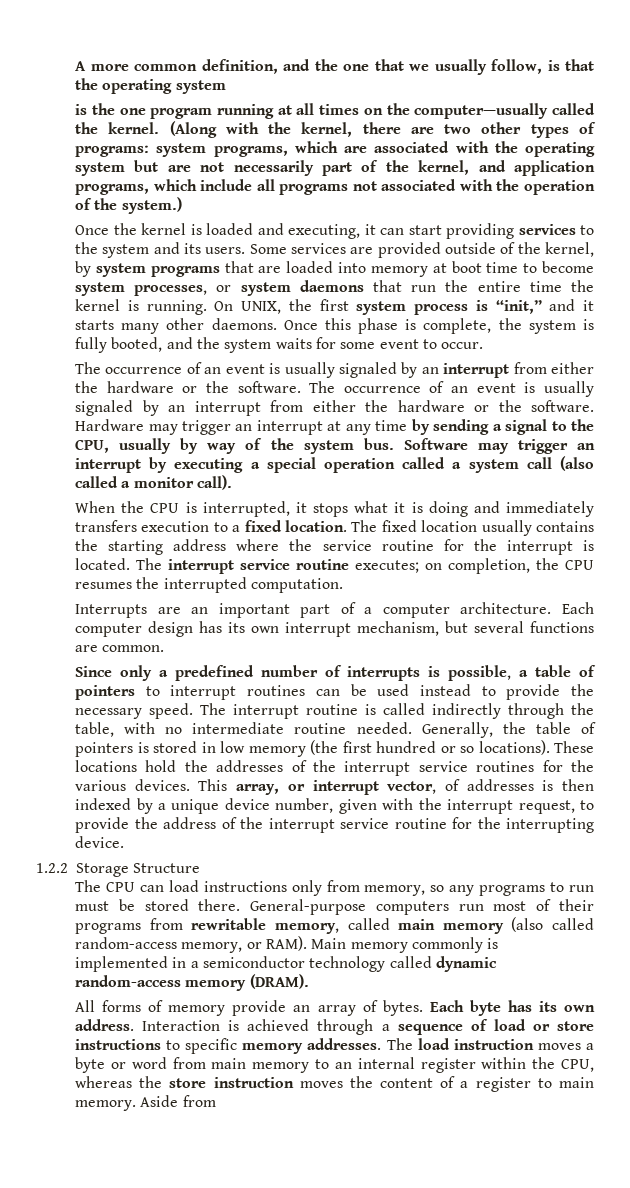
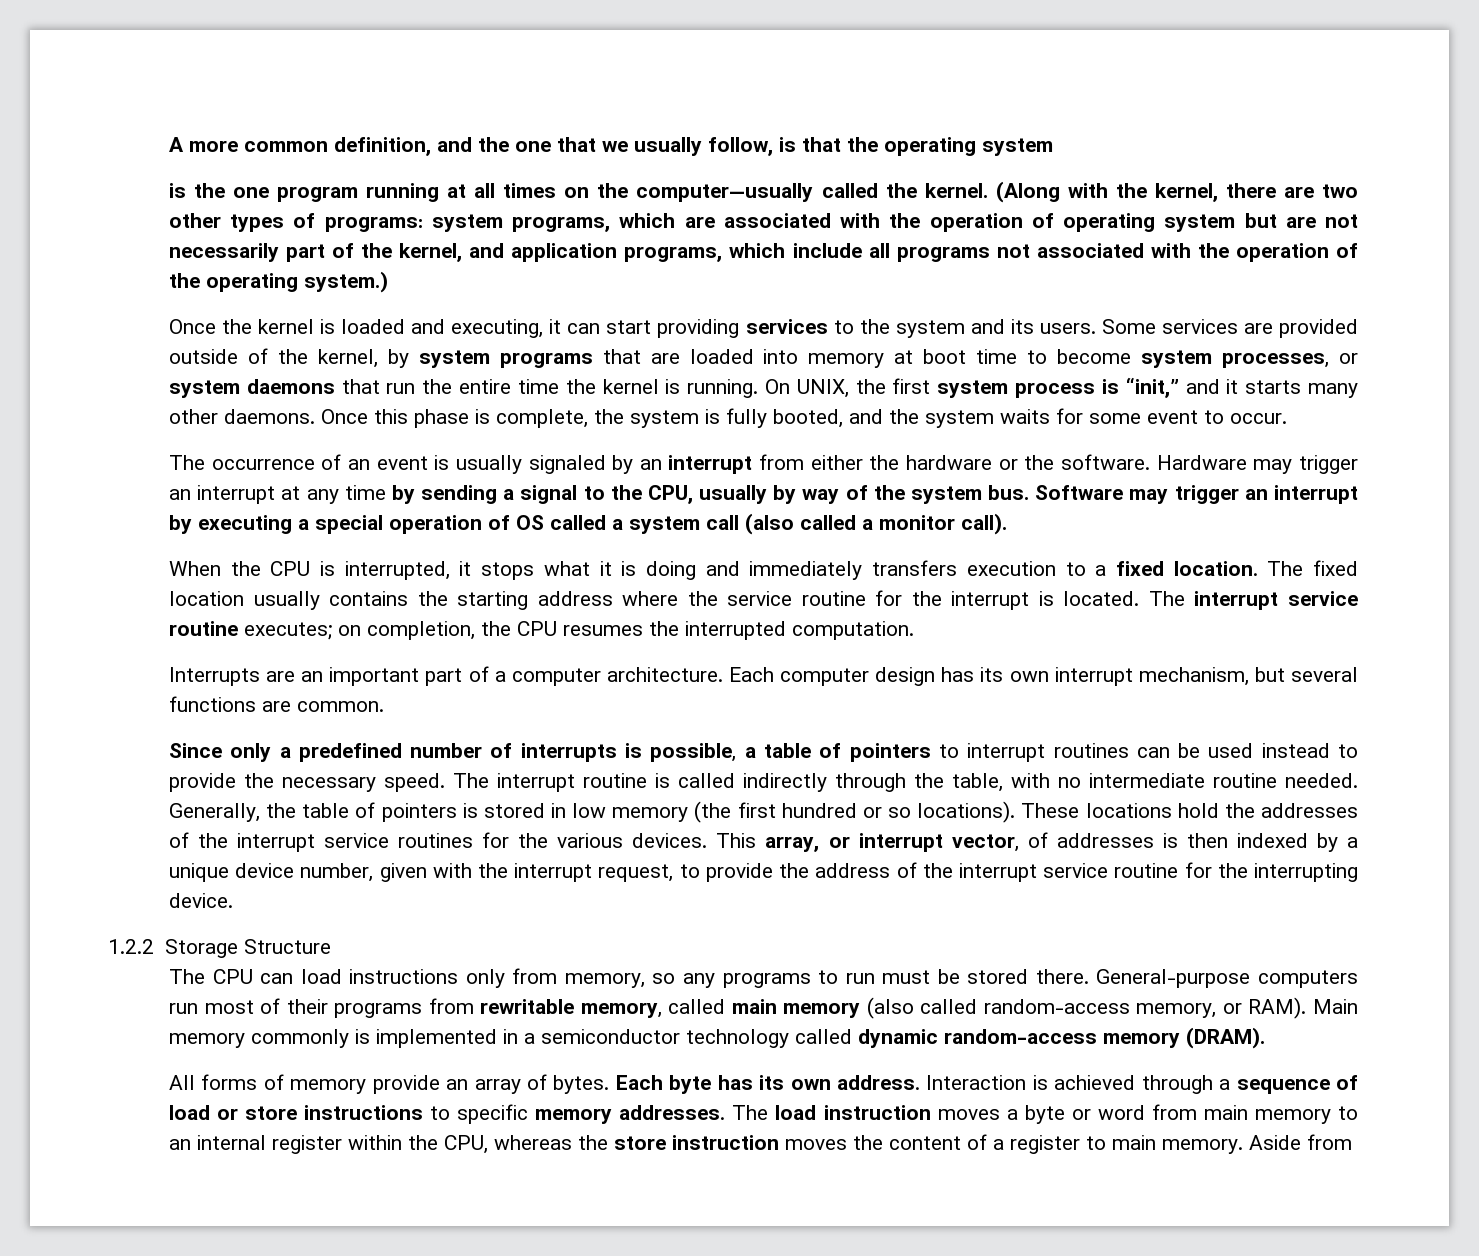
- (Along with the kernel, there are two other types of programs: system programs, which are associated with the operating system but are not necessarily part of the kernel, and application programs, which include all programs not associated with the operation of the system.)
+ (Along with the kernel, there are two other types of programs: system programs, which are associated with the operation of operating system but are not necessarily part of the kernel, and application programs, which include all programs not associated with the operation of the operating system.)
- The occurrence of an event is usually signaled by an interrupt from either the hardware or the software. The occurrence of an event is usually signaled by an interrupt from either the hardware or the software.
+ The occurrence of an event is usually signaled by an interrupt from either the hardware or the software.
- Software may trigger an interrupt by executing a special operation called a system call (also called a monitor call).
+ Software may trigger an interrupt by executing a special operation of OS called a system call (also called a monitor call).

